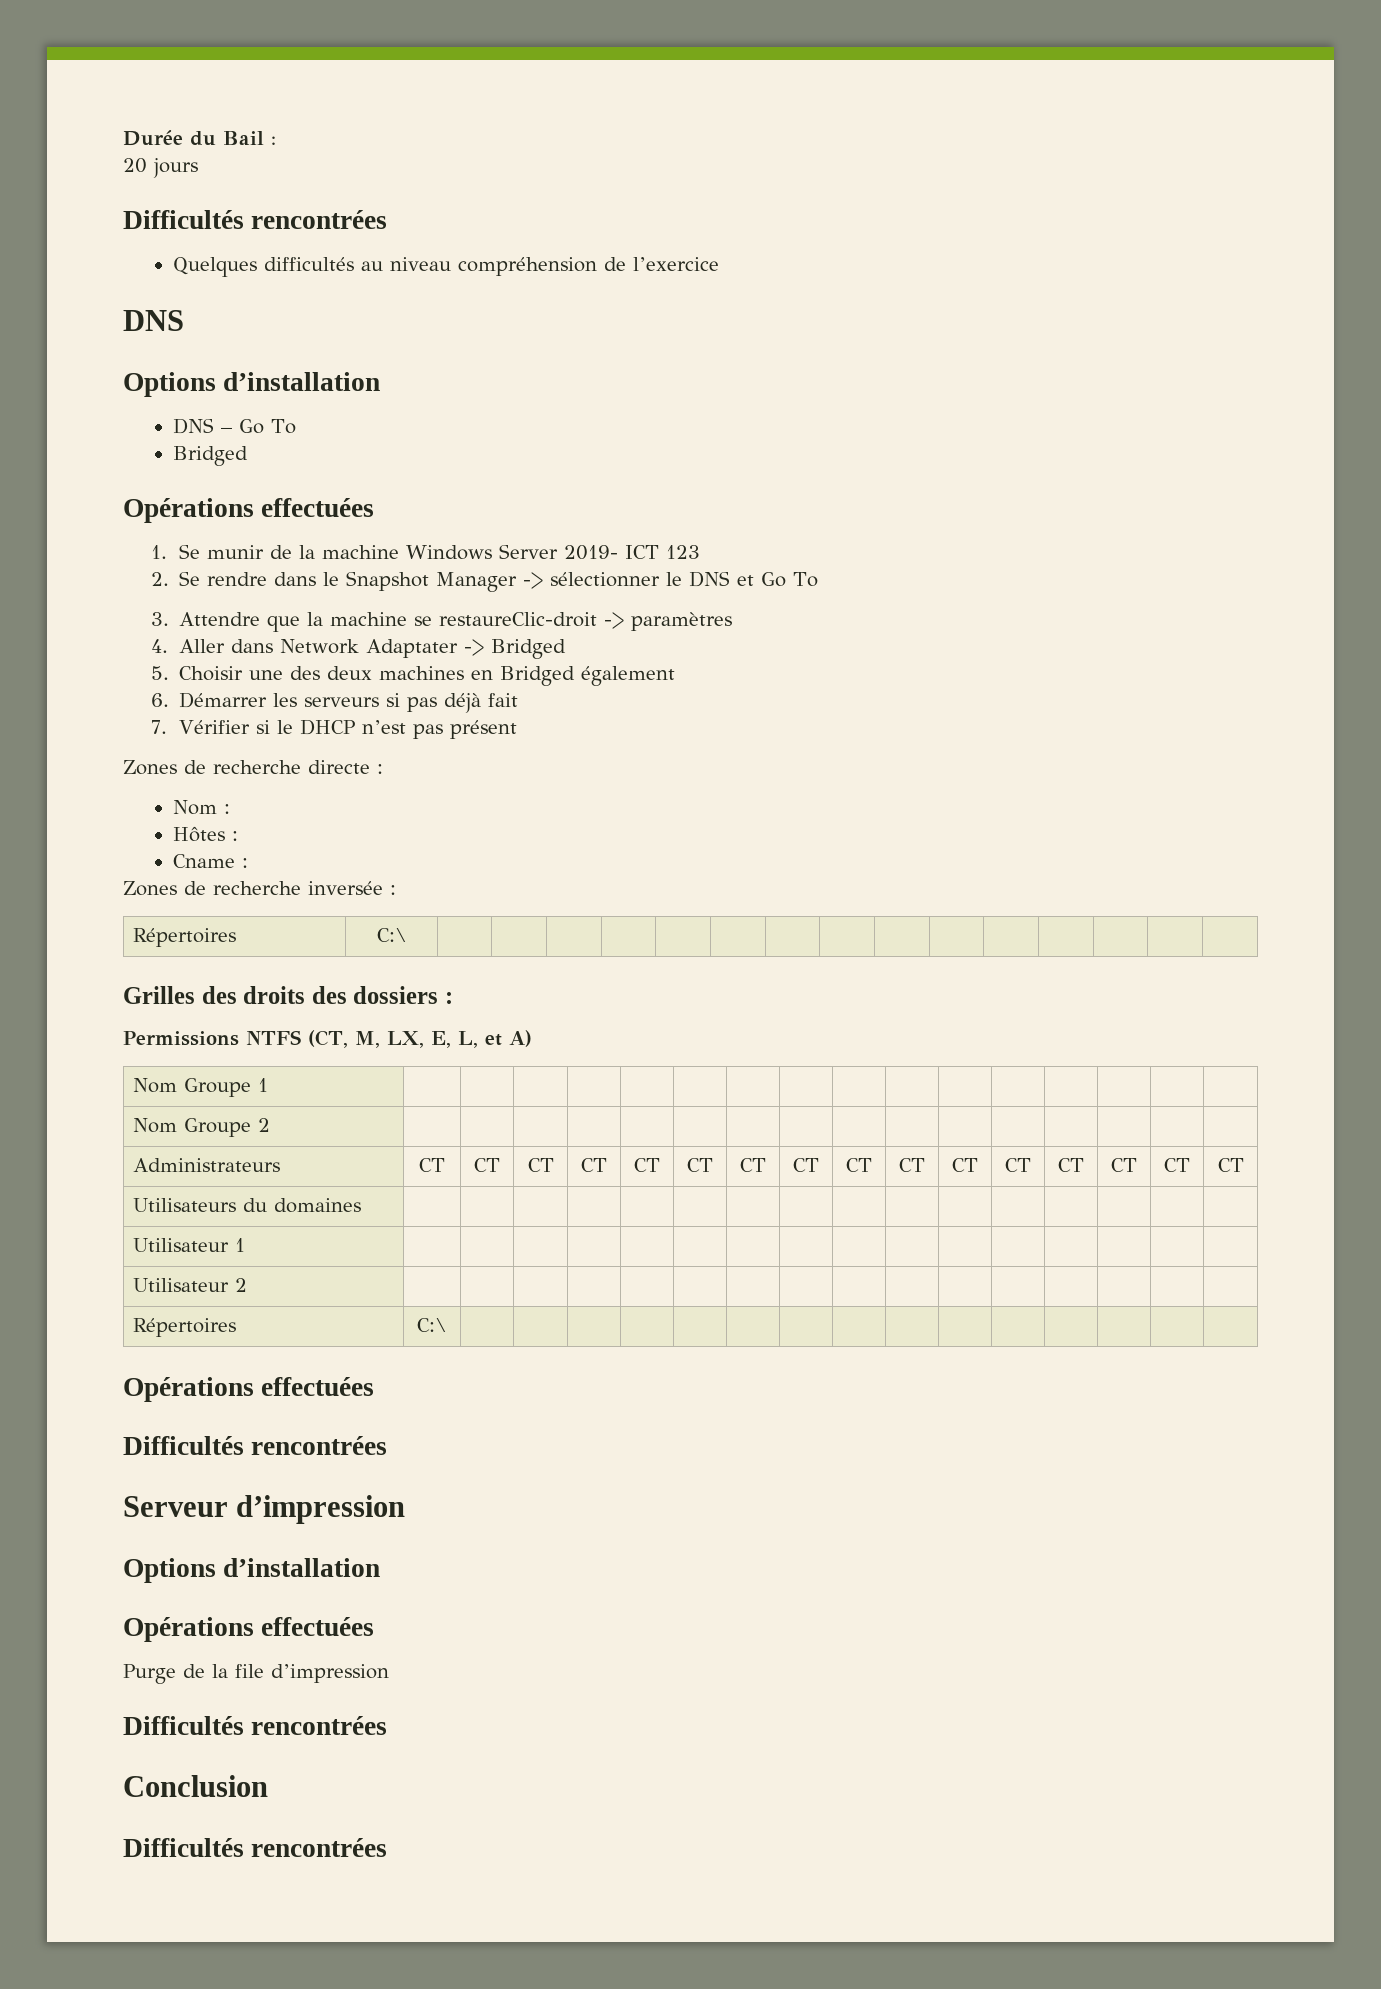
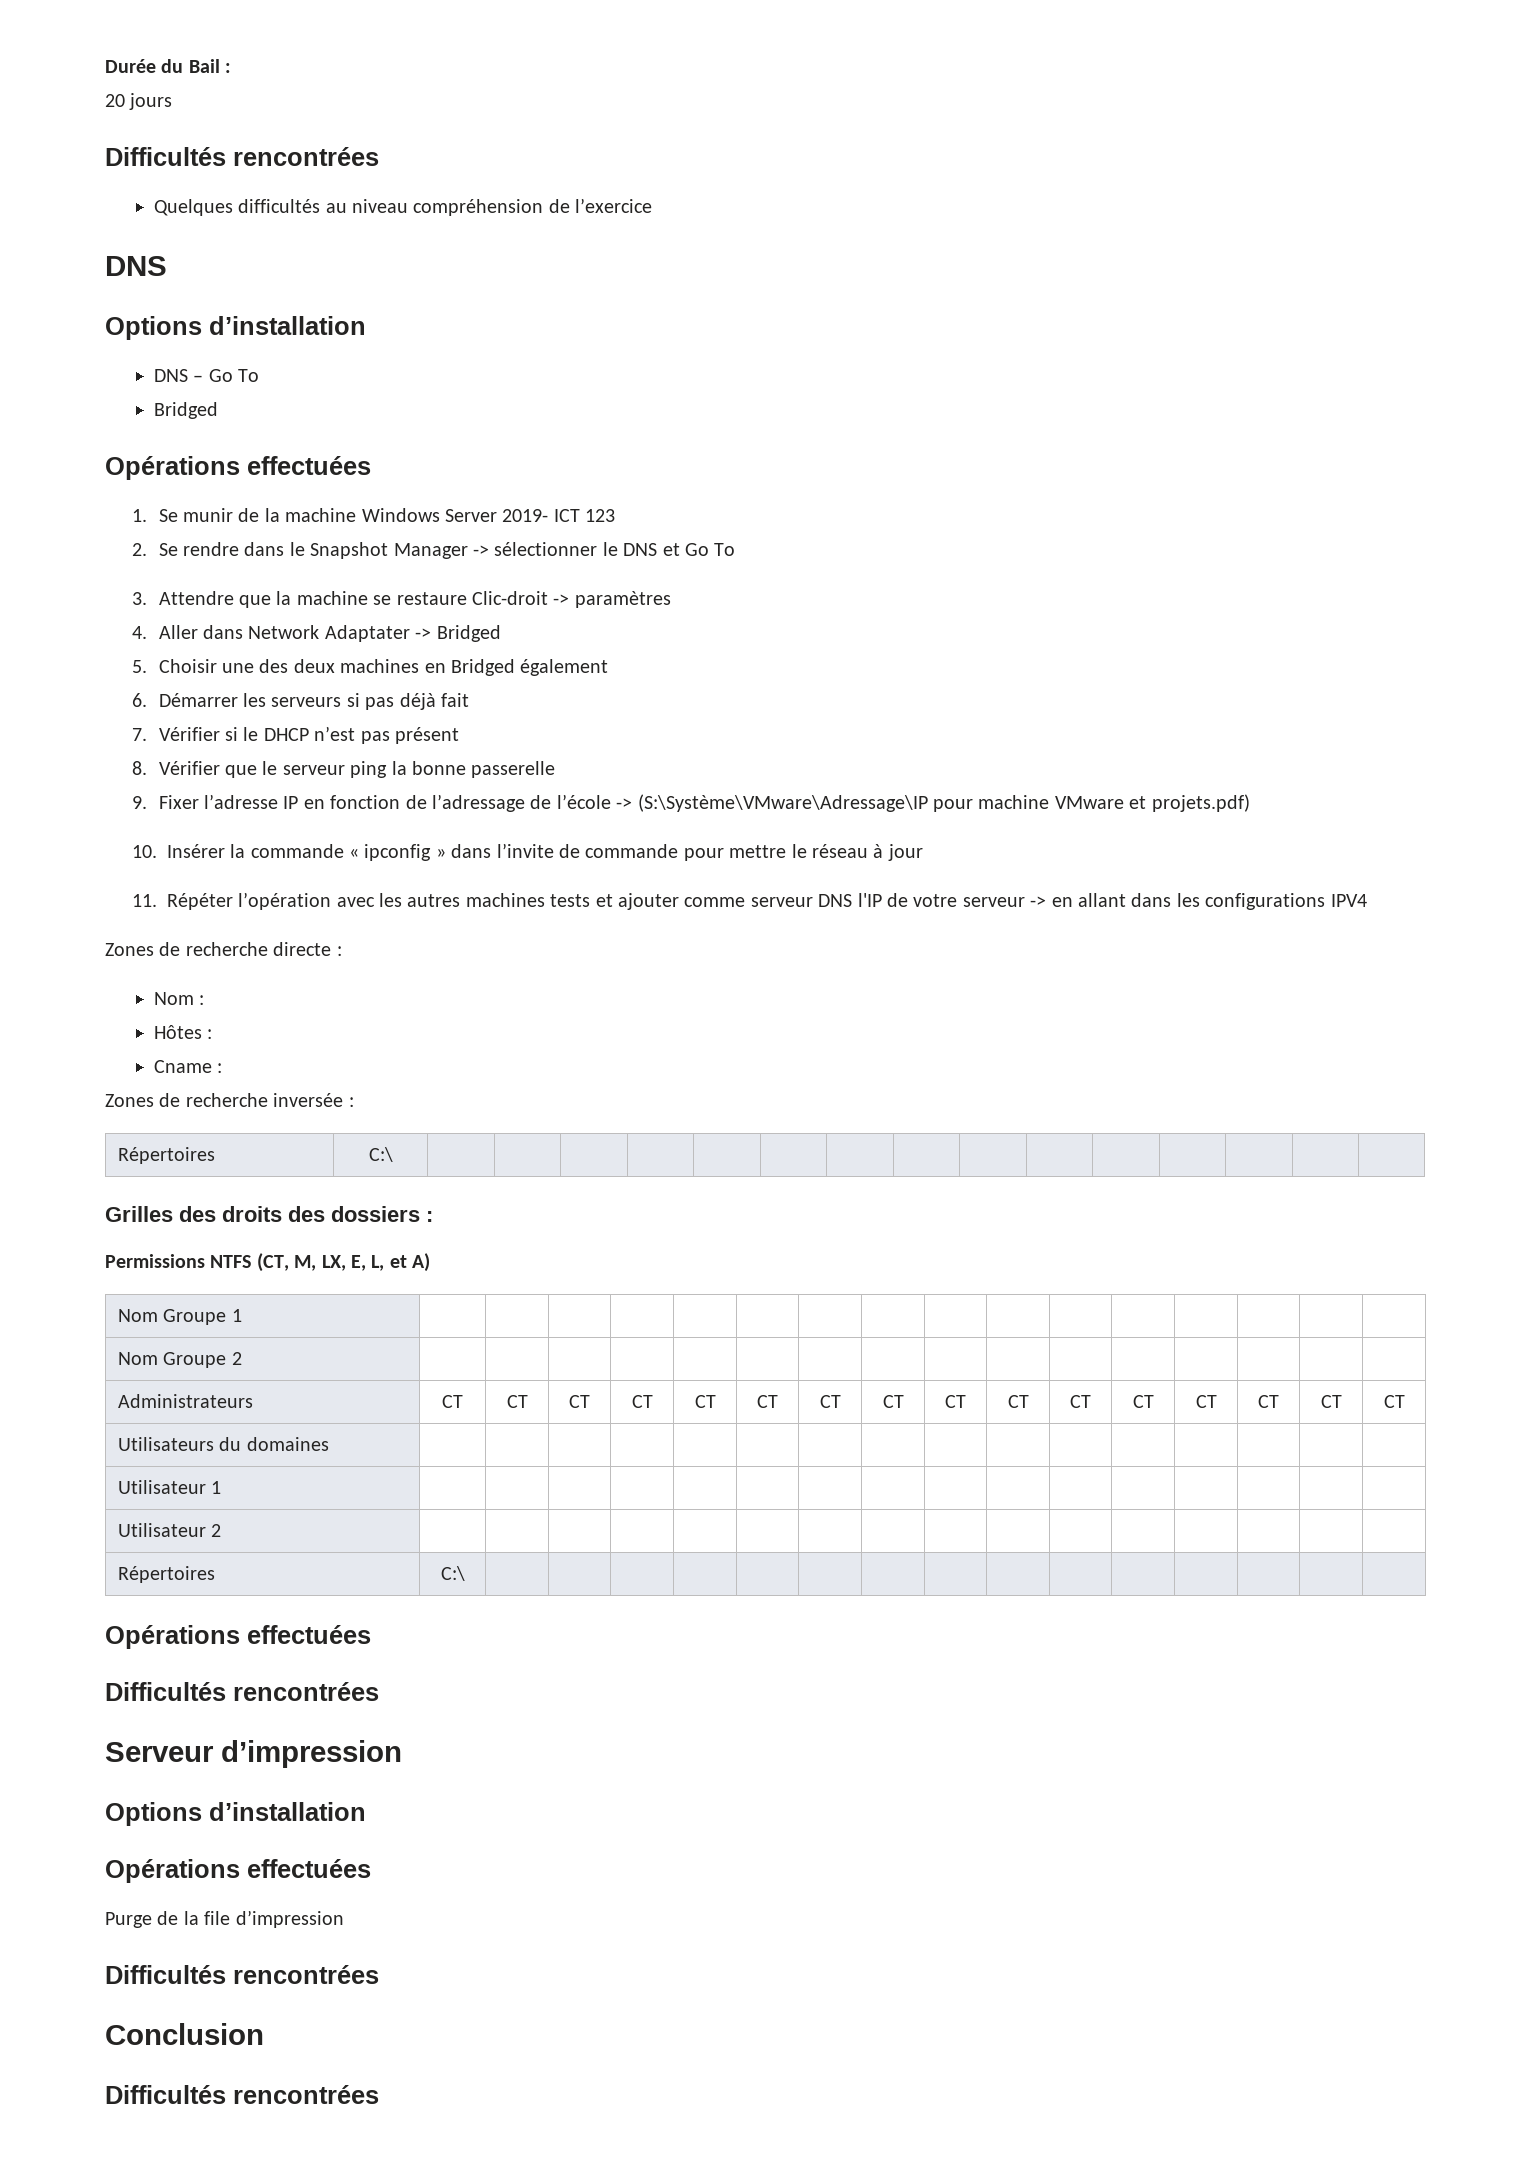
- 3. Attendre que la machine se restaureClic-droit -> paramètres
+ 3. Attendre que la machine se restaure Clic-droit -> paramètres
+ 8. Vérifier que le serveur ping la bonne passerelle
+ 9. Fixer l’adresse IP en fonction de l’adressage de l’école -> (S:\Système\VMware\Adressage\IP pour machine VMware et projets.pdf)
+ 10. Insérer la commande « ipconfig » dans l’invite de commande pour mettre le réseau à jour
+ 11. Répéter l’opération avec les autres machines tests et ajouter comme serveur DNS l'IP de votre serveur -> en allant dans les configurations IPV4

